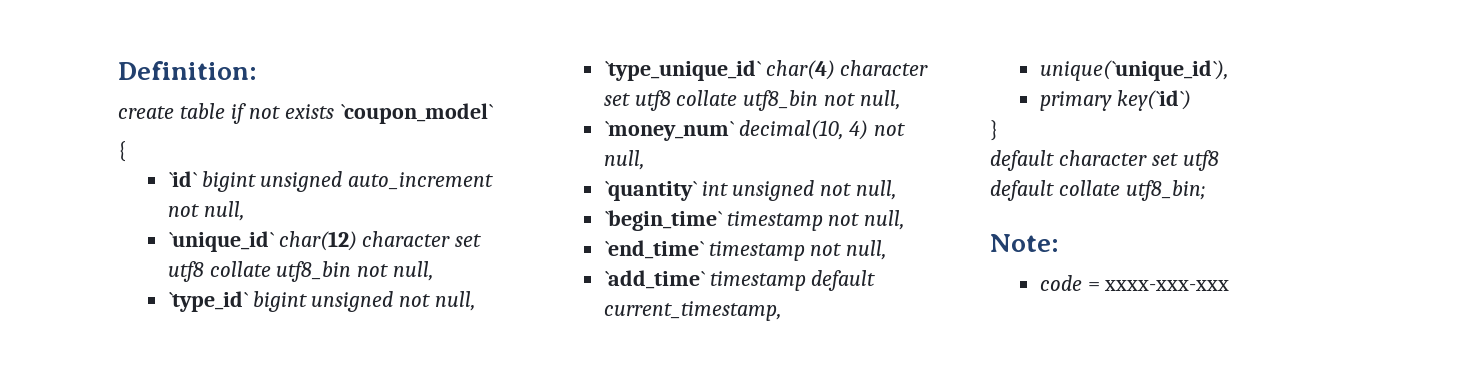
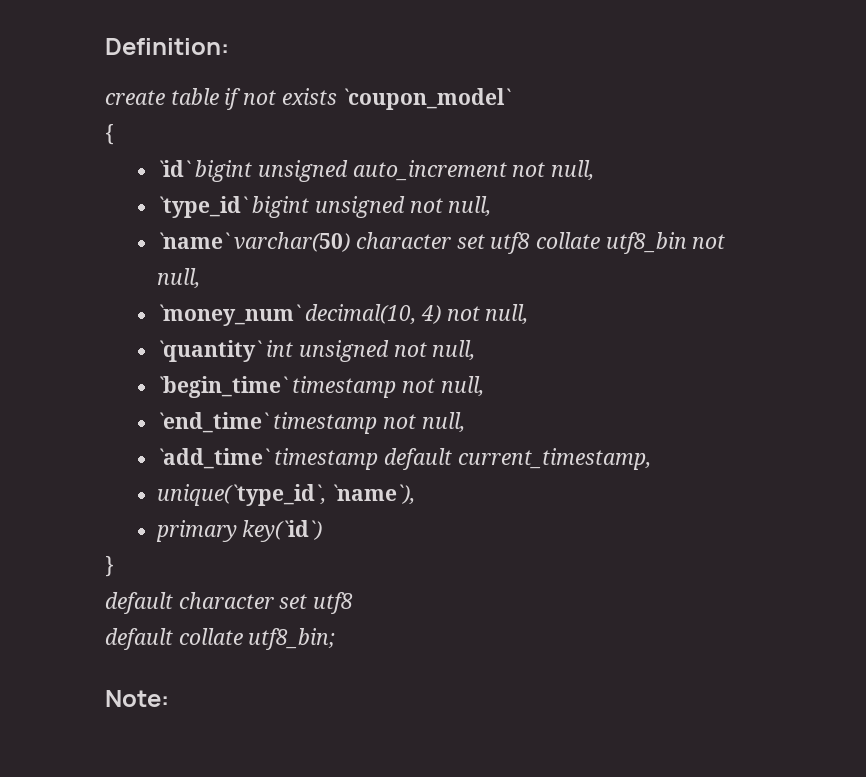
- `unique_id` char(12) character set utf8 collate utf8_bin not null,
- `type_unique_id` char(4) character set utf8 collate utf8_bin not null,
+ `name` varchar(50) character set utf8 collate utf8_bin not null,
- unique(`unique_id`),
+ unique(`type_id`, `name`),
- code = xxxx-xxx-xxx

